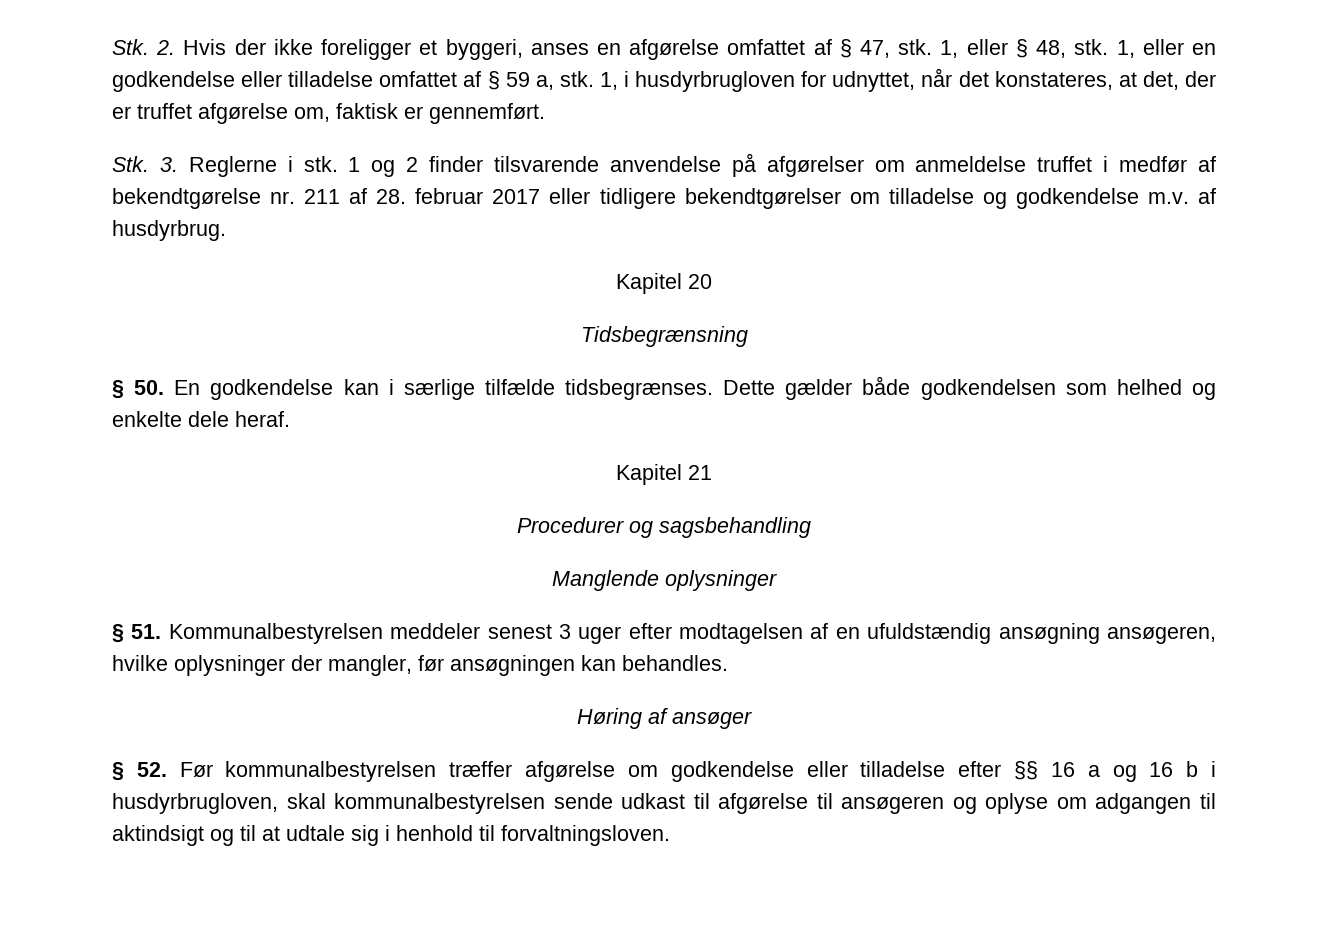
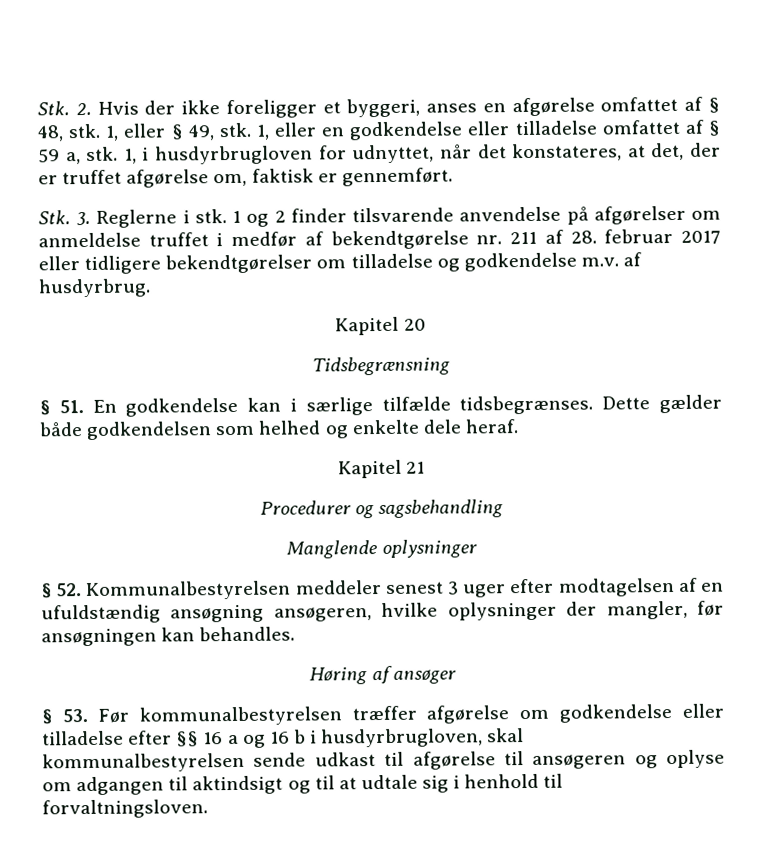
- Stk. 2. Hvis der ikke foreligger et byggeri, anses en afgørelse omfattet af § 47, stk.
+ Stk. 2. Hvis der ikke foreligger et byggeri, anses en afgørelse omfattet af § 48, stk.
- 1, eller § 48, stk.
+ 1, eller § 49, stk.
- § 50. En godkendelse kan i særlige tilfælde tidsbegrænses.
+ § 51. En godkendelse kan i særlige tilfælde tidsbegrænses.
- § 51. Kommunalbestyrelsen meddeler senest 3 uger efter modtagelsen af en ufuldstændig ansøgning ansøgeren, hvilke oplysninger der mangler, før ansøgningen kan behandles.
+ § 52. Kommunalbestyrelsen meddeler senest 3 uger efter modtagelsen af en ufuldstændig ansøgning ansøgeren, hvilke oplysninger der mangler, før ansøgningen kan behandles.
- § 52. Før kommunalbestyrelsen træffer afgørelse om godkendelse eller tilladelse efter §§ 16 a og 16 b i husdyrbrugloven, skal kommunalbestyrelsen sende udkast til afgørelse til ansøgeren og oplyse om adgangen til aktindsigt og til at udtale sig i henhold til forvaltningsloven.
+ § 53. Før kommunalbestyrelsen træffer afgørelse om godkendelse eller tilladelse efter §§ 16 a og 16 b i husdyrbrugloven, skal kommunalbestyrelsen sende udkast til afgørelse til ansøgeren og oplyse om adgangen til aktindsigt og til at udtale sig i henhold til forvaltningsloven.

